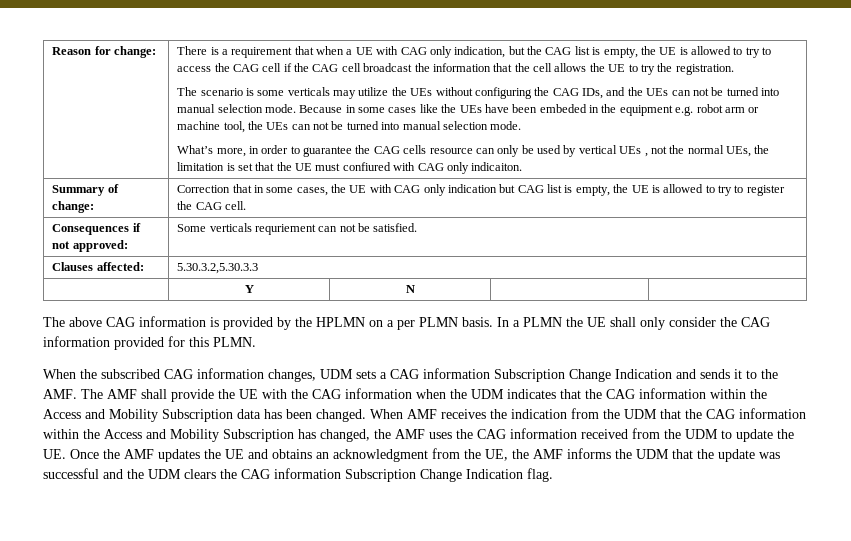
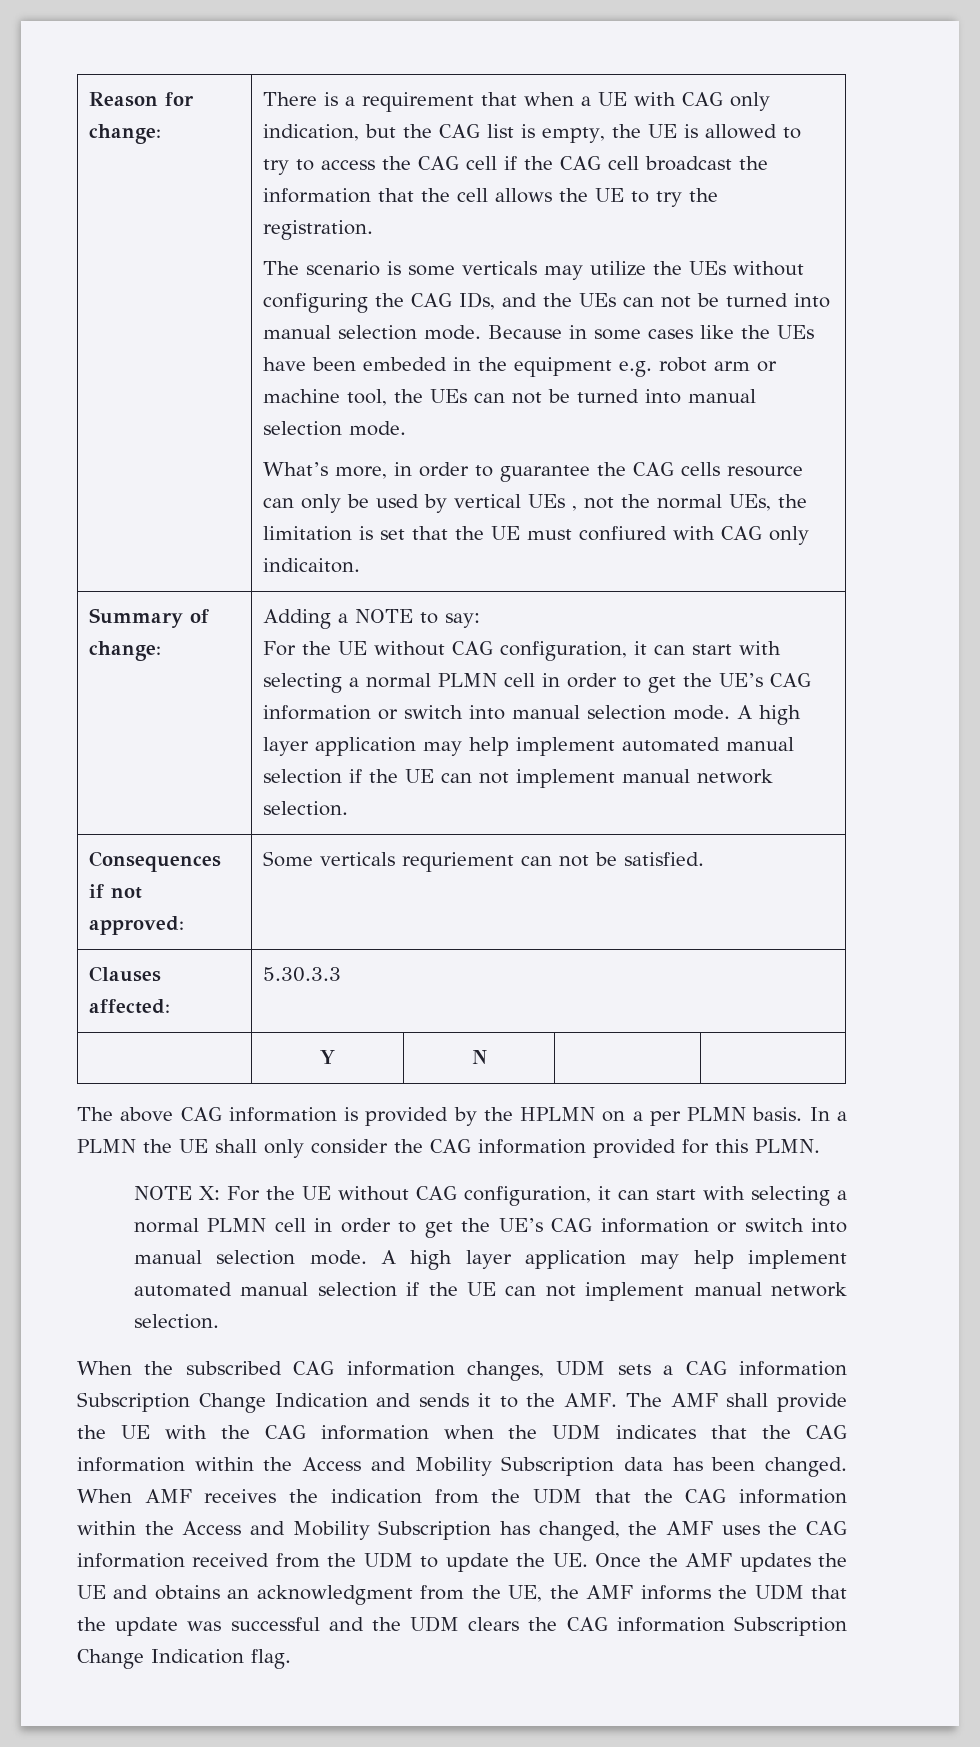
- Correction that in some cases, the UE with CAG only indication but CAG list is empty, the UE is allowed to try to register the CAG cell.
+ Adding a NOTE to say:
+ For the UE without CAG configuration, it can start with selecting a normal PLMN cell in order to get the UE’s CAG information or switch into manual selection mode. A high layer application may help implement automated manual selection if the UE can not implement manual network selection.
- Clauses affected: | 5.30.3.2,5.30.3.3
+ Clauses affected: | 5.30.3.3
+ NOTE X: For the UE without CAG configuration, it can start with selecting a normal PLMN cell in order to get the UE’s CAG information or switch into manual selection mode. A high layer application may help implement automated manual selection if the UE can not implement manual network selection.

